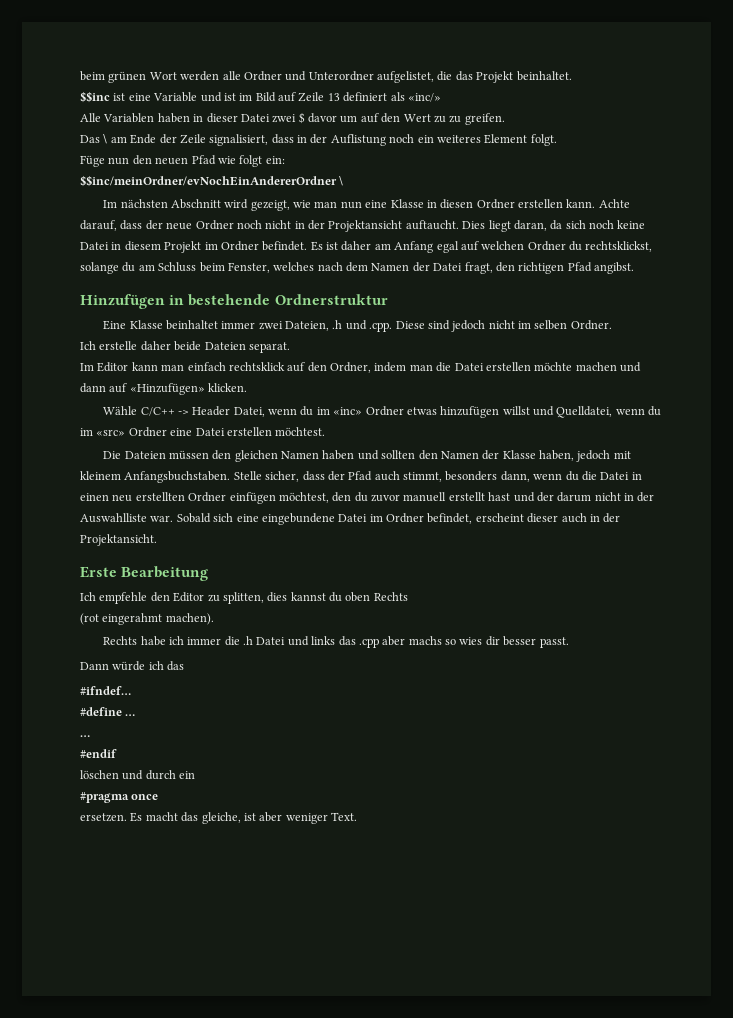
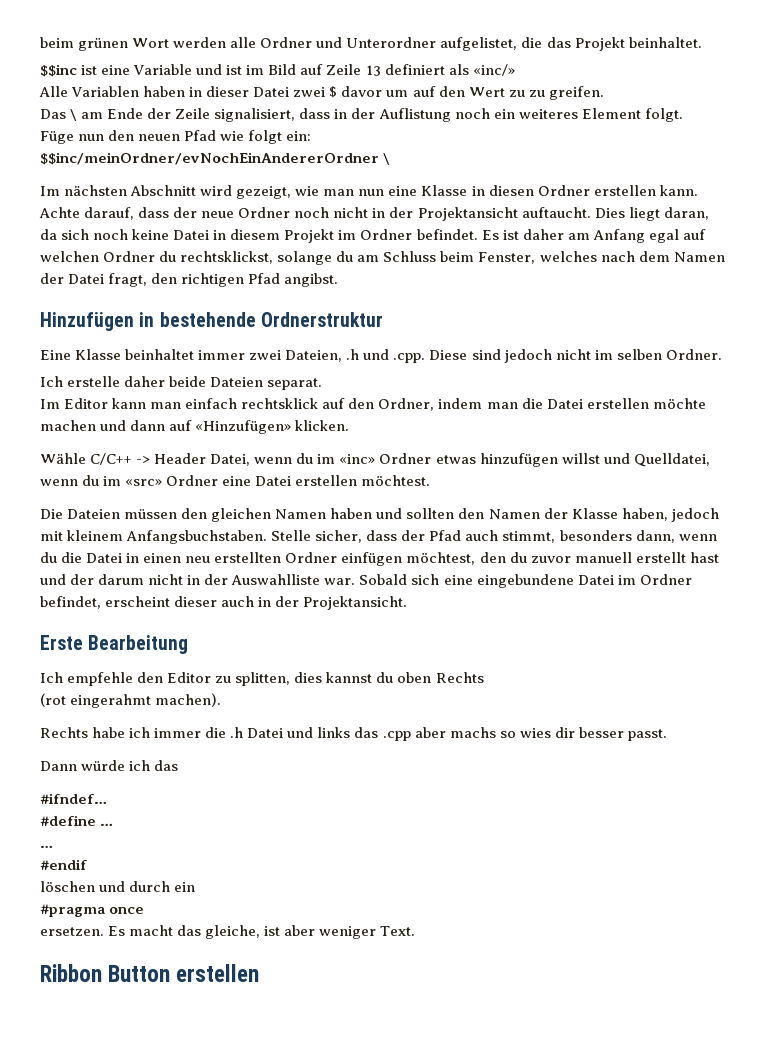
+ Ribbon Button erstellen

